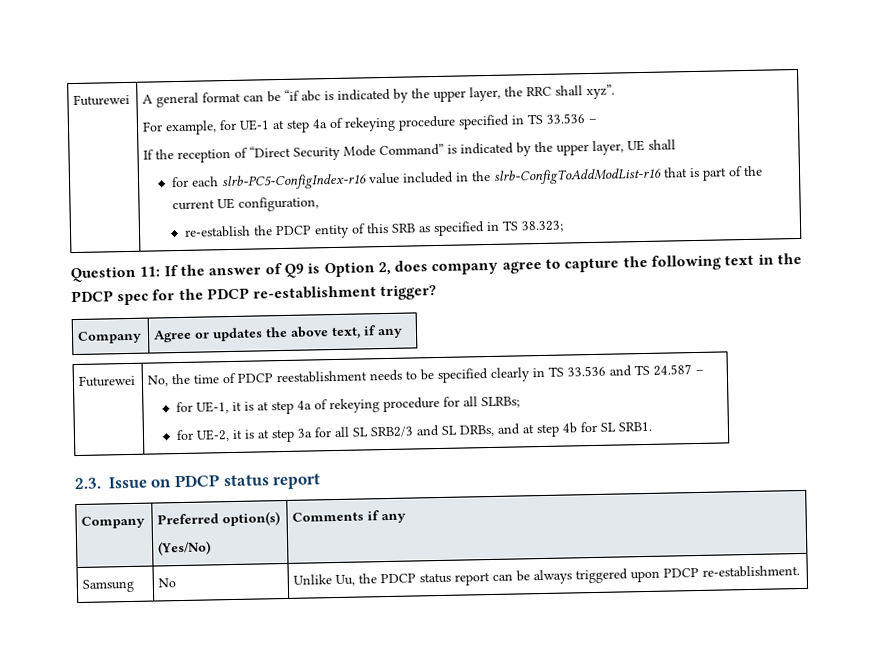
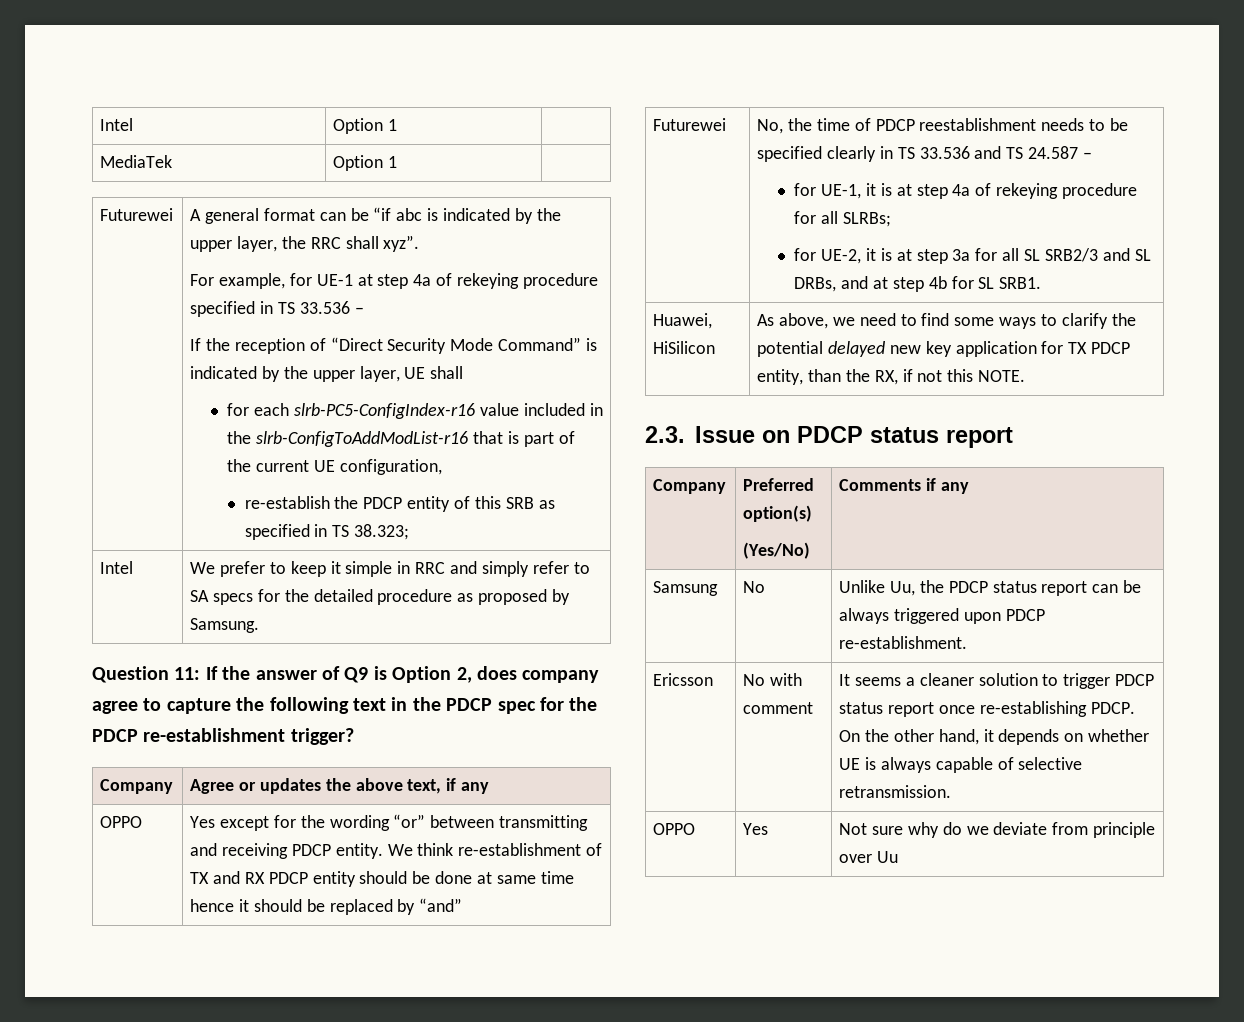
+ Intel | Option 1 |
+ MediaTek | Option 1 |
+ Intel | We prefer to keep it simple in RRC and simply refer to SA specs for the detailed procedure as proposed by Samsung.
+ OPPO | Yes except for the wording “or” between transmitting and receiving PDCP entity. We think re-establishment of TX and RX PDCP entity should be done at same time hence it should be replaced by “and”
+ Huawei, HiSilicon | As above, we need to find some ways to clarify the potential delayed new key application for TX PDCP entity, than the RX, if not this NOTE.
+ Ericsson | No with comment | It seems a cleaner solution to trigger PDCP status report once re-establishing PDCP. On the other hand, it depends on whether UE is always capable of selective retransmission.
+ OPPO | Yes | Not sure why do we deviate from principle over Uu

